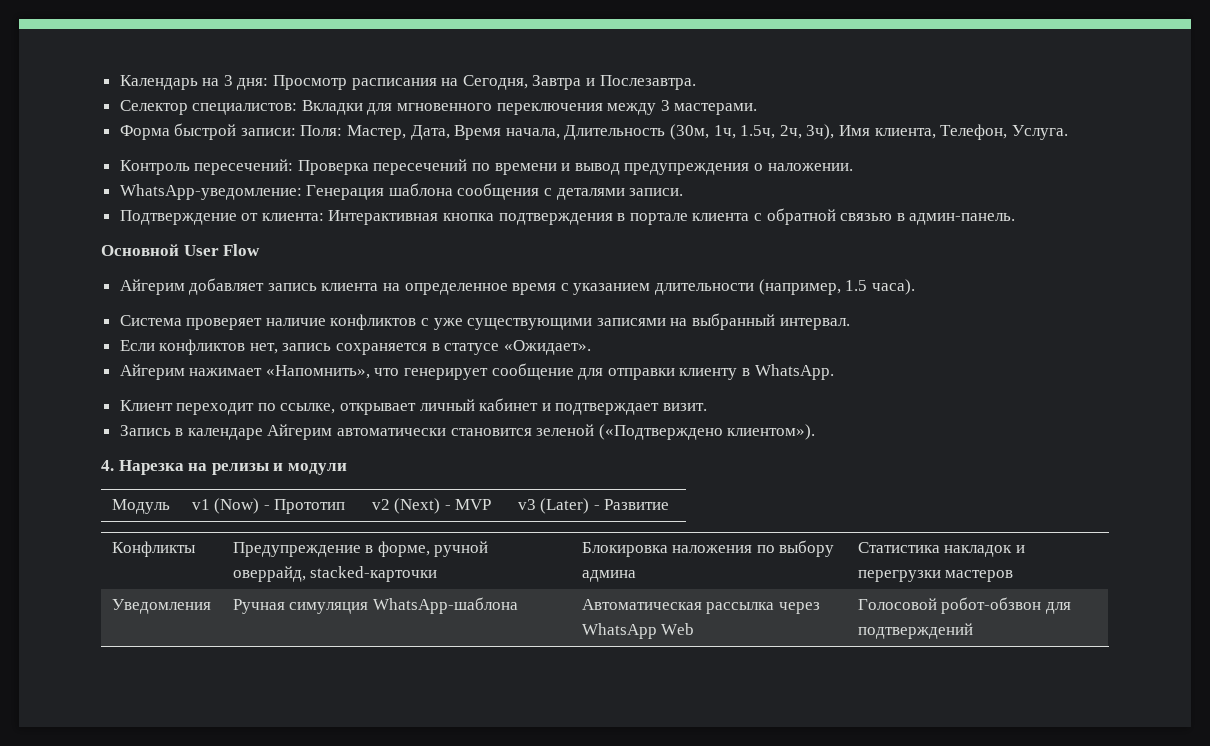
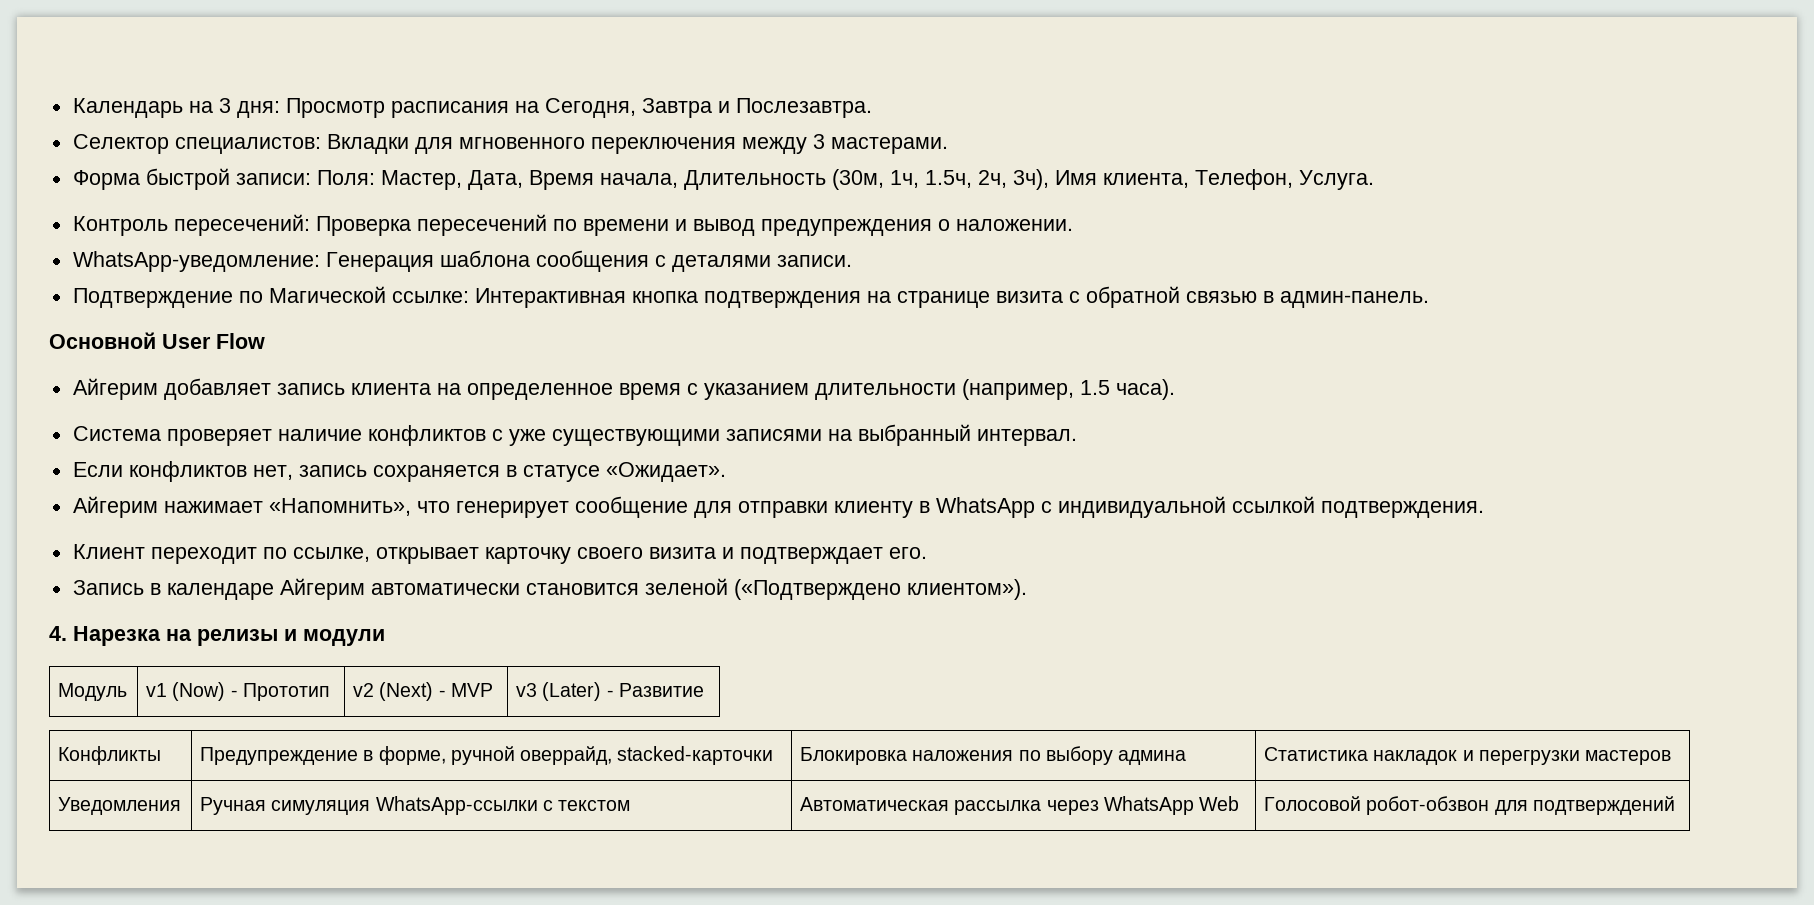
- Подтверждение от клиента: Интерактивная кнопка подтверждения в портале клиента с обратной связью в админ-панель.
+ Подтверждение по Магической ссылке: Интерактивная кнопка подтверждения на странице визита с обратной связью в админ-панель.
- Айгерим нажимает «Напомнить», что генерирует сообщение для отправки клиенту в WhatsApp.
+ Айгерим нажимает «Напомнить», что генерирует сообщение для отправки клиенту в WhatsApp с индивидуальной ссылкой подтверждения.
- Клиент переходит по ссылке, открывает личный кабинет и подтверждает визит.
+ Клиент переходит по ссылке, открывает карточку своего визита и подтверждает его.
- Уведомления | Ручная симуляция WhatsApp-шаблона | Автоматическая рассылка через WhatsApp Web | Голосовой робот-обзвон для подтверждений
+ Уведомления | Ручная симуляция WhatsApp-ссылки с текстом | Автоматическая рассылка через WhatsApp Web | Голосовой робот-обзвон для подтверждений

